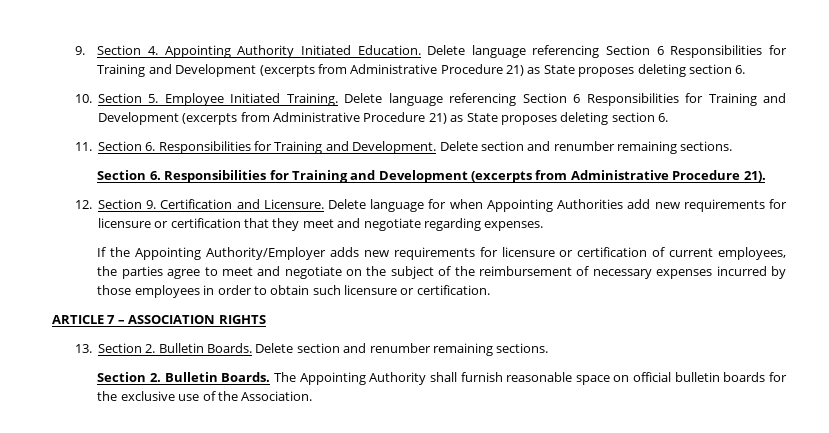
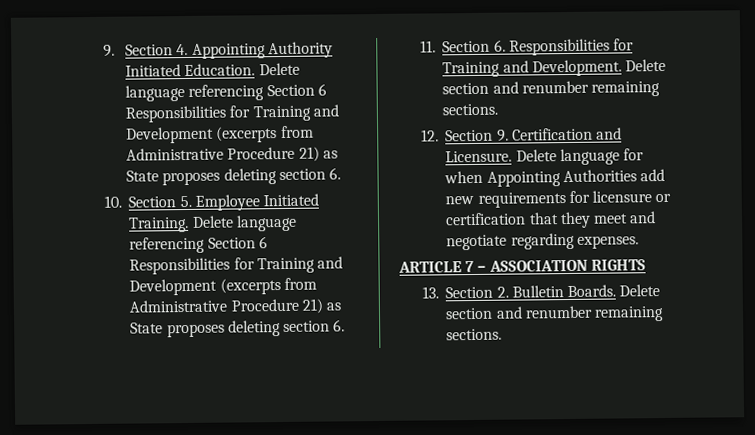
- Section 6. Responsibilities for Training and Development (excerpts from Administrative Procedure 21).
- If the Appointing Authority/Employer adds new requirements for licensure or certification of current employees, the parties agree to meet and negotiate on the subject of the reimbursement of necessary expenses incurred by those employees in order to obtain such licensure or certification.
- Section 2. Bulletin Boards. The Appointing Authority shall furnish reasonable space on official bulletin boards for the exclusive use of the Association.

